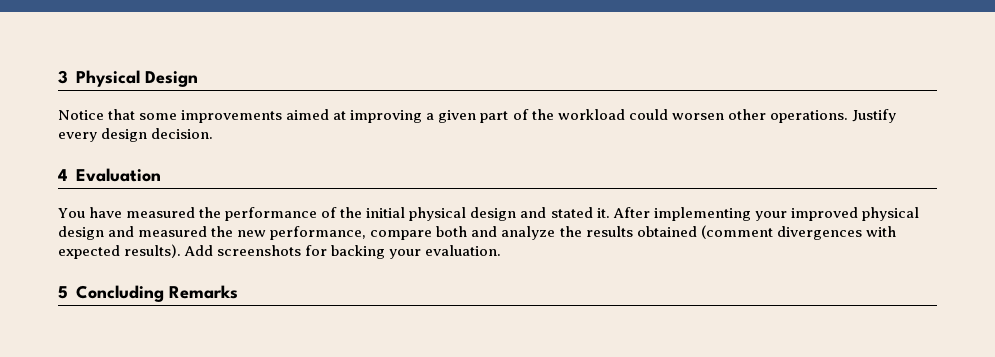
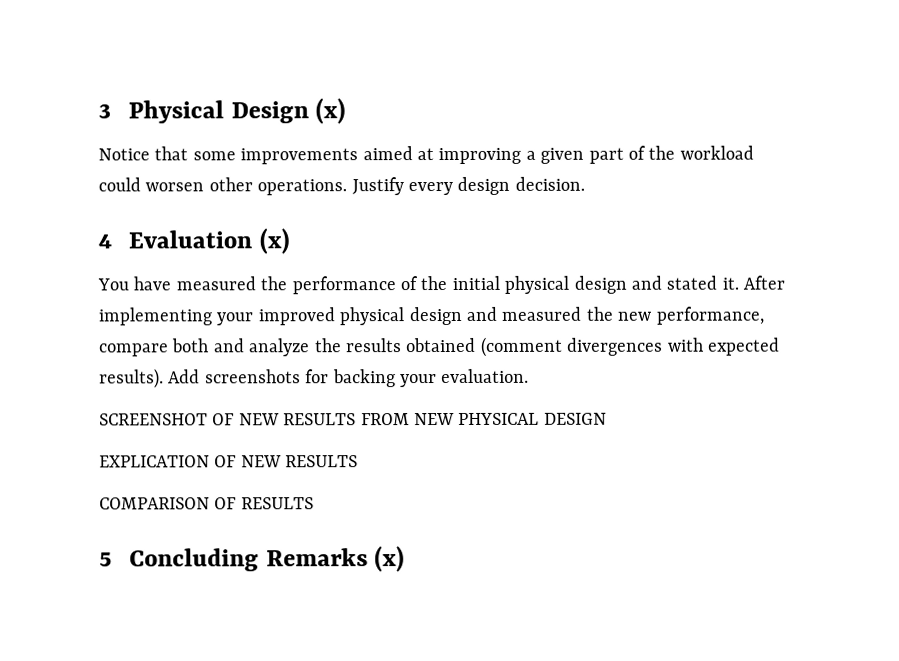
- 3 Physical Design
+ 3 Physical Design (x)
- 4 Evaluation
+ 4 Evaluation (x)
+ SCREENSHOT OF NEW RESULTS FROM NEW PHYSICAL DESIGN
+ EXPLICATION OF NEW RESULTS
+ COMPARISON OF RESULTS
- 5 Concluding Remarks
+ 5 Concluding Remarks (x)

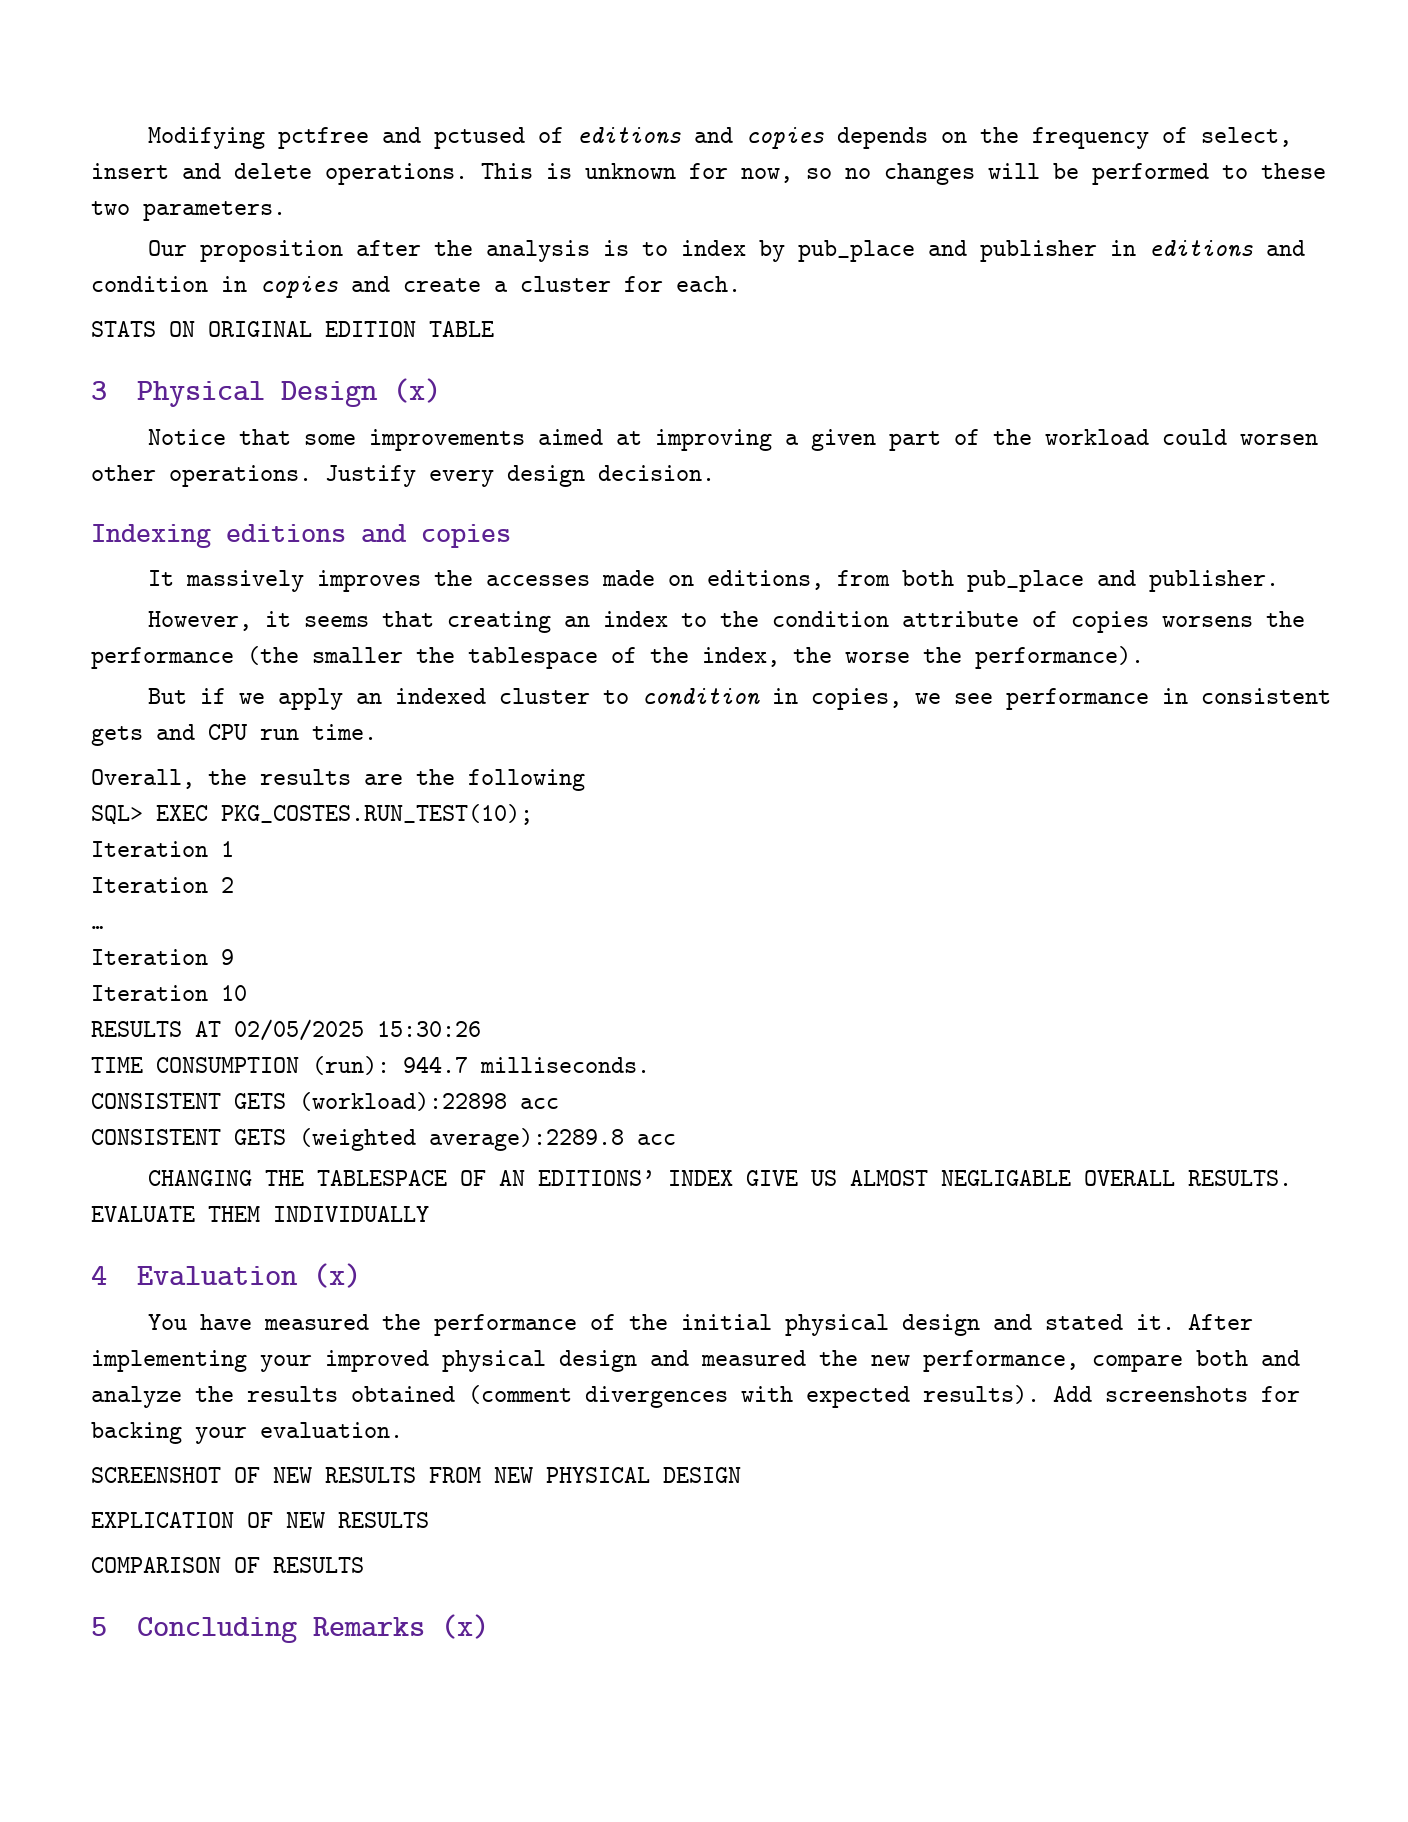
+ Modifying pctfree and pctused of editions and copies depends on the frequency of select, insert and delete operations. This is unknown for now, so no changes will be performed to these two parameters.
+ Our proposition after the analysis is to index by pub_place and publisher in editions and condition in copies and create a cluster for each.
+ STATS ON ORIGINAL EDITION TABLE
+ Indexing editions and copies
+ It massively improves the accesses made on editions, from both pub_place and publisher.
+ However, it seems that creating an index to the condition attribute of copies worsens the performance (the smaller the tablespace of the index, the worse the performance).
+ But if we apply an indexed cluster to condition in copies, we see performance in consistent gets and CPU run time.
+ Overall, the results are the following
+ SQL> EXEC PKG_COSTES.RUN_TEST(10);
+ Iteration 1
+ Iteration 2
+ …
+ Iteration 9
+ Iteration 10
+ RESULTS AT 02/05/2025 15:30:26
+ TIME CONSUMPTION (run): 944.7 milliseconds.
+ CONSISTENT GETS (workload):22898 acc
+ CONSISTENT GETS (weighted average):2289.8 acc
+ CHANGING THE TABLESPACE OF AN EDITIONS’ INDEX GIVE US ALMOST NEGLIGABLE OVERALL RESULTS. EVALUATE THEM INDIVIDUALLY

